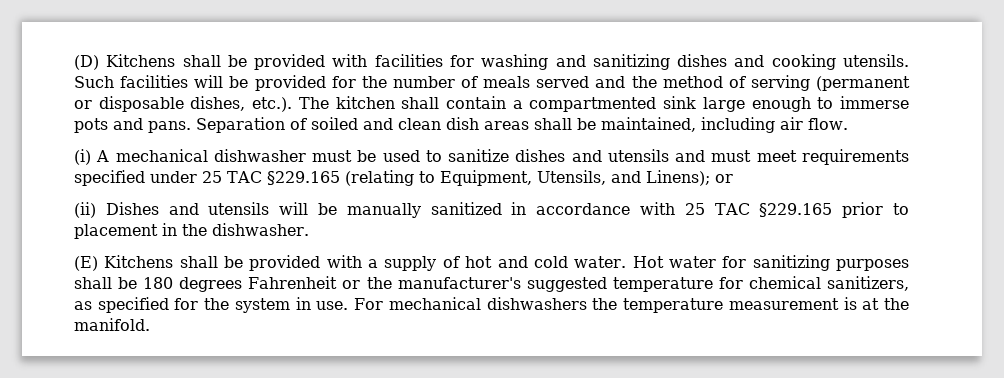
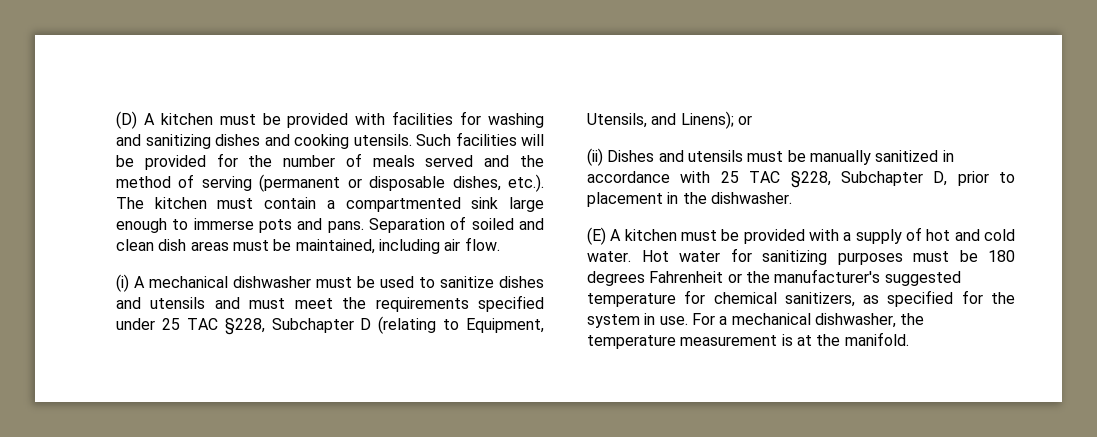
- (D) Kitchens shall be provided with facilities for washing and sanitizing dishes and cooking utensils.
+ (D) A kitchen must be provided with facilities for washing and sanitizing dishes and cooking utensils.
- Such facilities will be provided for the number of meals served and the method of serving (permanent or disposable dishes, etc.). The kitchen shall contain a compartmented sink large enough to immerse pots and pans.
+ Such facilities will be provided for the number of meals served and the method of serving (permanent or disposable dishes, etc.). The kitchen must contain a compartmented sink large enough to immerse pots and pans.
- Separation of soiled and clean dish areas shall be maintained, including air flow.
+ Separation of soiled and clean dish areas must be maintained, including air flow.
- (i) A mechanical dishwasher must be used to sanitize dishes and utensils and must meet requirements specified under 25 TAC §229.165 (relating to Equipment, Utensils, and Linens); or
+ (i) A mechanical dishwasher must be used to sanitize dishes and utensils and must meet the requirements specified under 25 TAC §228, Subchapter D (relating to Equipment, Utensils, and Linens); or
- (ii) Dishes and utensils will be manually sanitized in accordance with 25 TAC §229.165 prior to placement in the dishwasher.
+ (ii) Dishes and utensils must be manually sanitized in accordance with 25 TAC §228, Subchapter D, prior to placement in the dishwasher.
- (E) Kitchens shall be provided with a supply of hot and cold water.
+ (E) A kitchen must be provided with a supply of hot and cold water.
- Hot water for sanitizing purposes shall be 180 degrees Fahrenheit or the manufacturer's suggested temperature for chemical sanitizers, as specified for the system in use.
+ Hot water for sanitizing purposes must be 180 degrees Fahrenheit or the manufacturer's suggested temperature for chemical sanitizers, as specified for the system in use.
- For mechanical dishwashers the temperature measurement is at the manifold.
+ For a mechanical dishwasher, the temperature measurement is at the manifold.

